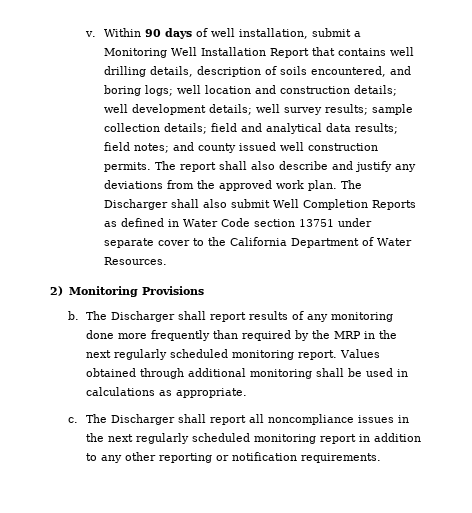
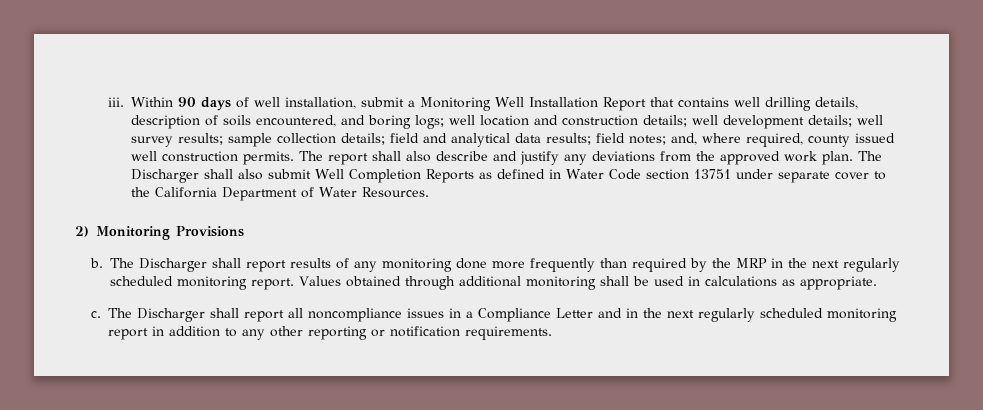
- v.
+ iii.
- Within 90 days of well installation, submit a Monitoring Well Installation Report that contains well drilling details, description of soils encountered, and boring logs; well location and construction details; well development details; well survey results; sample collection details; field and analytical data results; field notes; and county issued well construction permits.
+ Within 90 days of well installation, submit a Monitoring Well Installation Report that contains well drilling details, description of soils encountered, and boring logs; well location and construction details; well development details; well survey results; sample collection details; field and analytical data results; field notes; and, where required, county issued well construction permits.
- The Discharger shall report all noncompliance issues in the next regularly scheduled monitoring report in addition to any other reporting or notification requirements.
+ The Discharger shall report all noncompliance issues in a Compliance Letter and in the next regularly scheduled monitoring report in addition to any other reporting or notification requirements.

